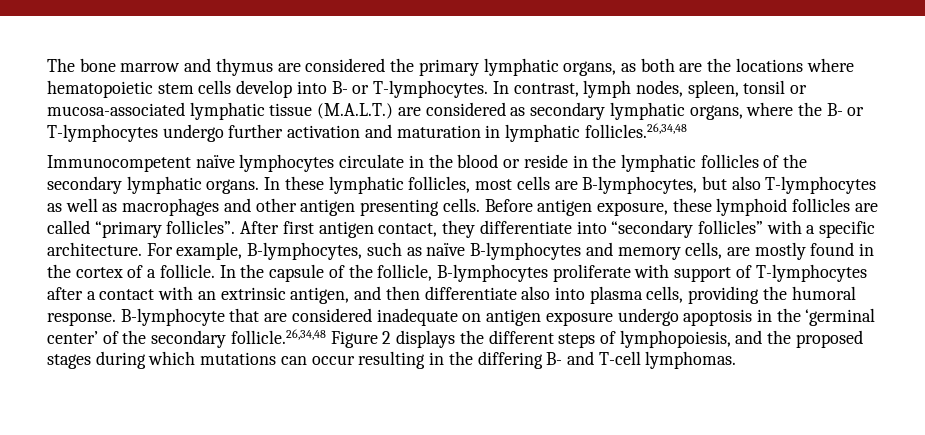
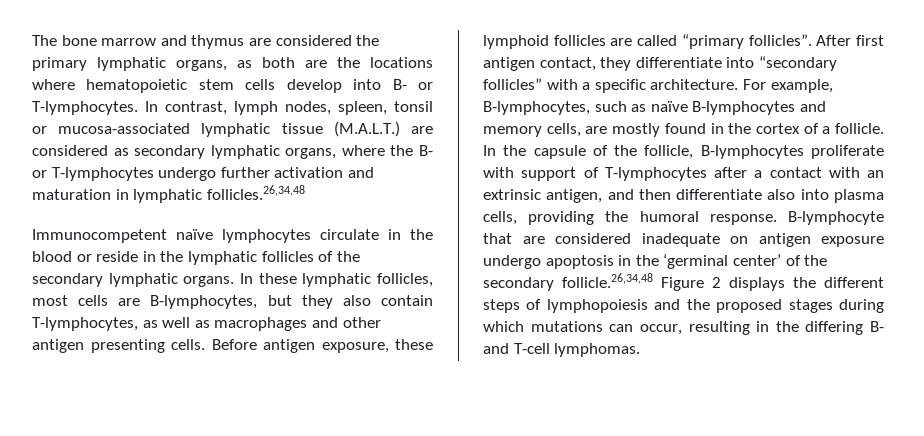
- In these lymphatic follicles, most cells are B-lymphocytes, but also T-lymphocytes as well as macrophages and other antigen presenting cells.
+ In these lymphatic follicles, most cells are B-lymphocytes, but they also contain T-lymphocytes, as well as macrophages and other antigen presenting cells.
- B-lymphocyte that are considered inadequate on antigen exposure undergo apoptosis in the ‘germinal center’ of the secondary follicle.26,34,48 Figure 2 displays the different steps of lymphopoiesis, and the proposed stages during which mutations can occur resulting in the differing B- and T-cell lymphomas.
+ B-lymphocyte that are considered inadequate on antigen exposure undergo apoptosis in the ‘germinal center’ of the secondary follicle.26,34,48 Figure 2 displays the different steps of lymphopoiesis and the proposed stages during which mutations can occur, resulting in the differing B- and T-cell lymphomas.

